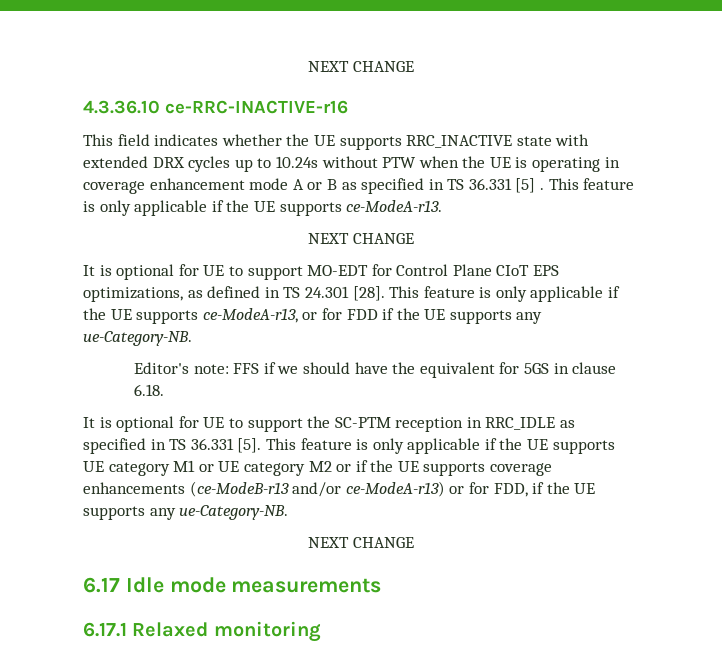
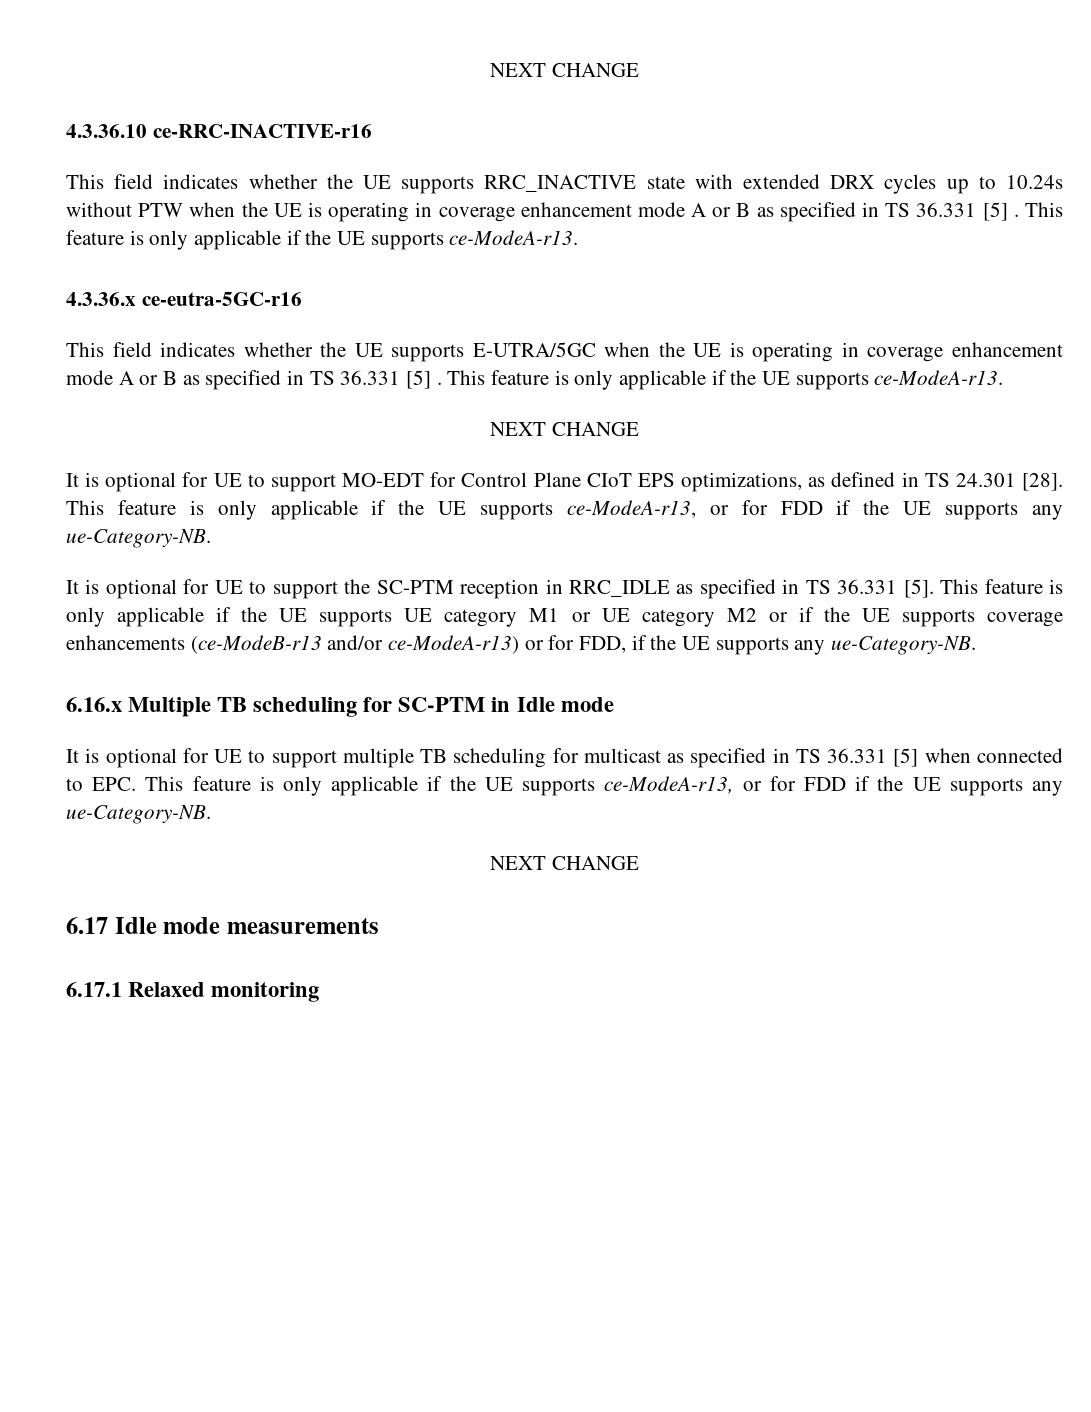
+ 4.3.36.x ce-eutra-5GC-r16
+ This field indicates whether the UE supports E-UTRA/5GC when the UE is operating in coverage enhancement mode A or B as specified in TS 36.331 [5] . This feature is only applicable if the UE supports ce-ModeA-r13.
- Editor's note: FFS if we should have the equivalent for 5GS in clause 6.18.
+ 6.16.x Multiple TB scheduling for SC-PTM in Idle mode
+ It is optional for UE to support multiple TB scheduling for multicast as specified in TS 36.331 [5] when connected to EPC. This feature is only applicable if the UE supports ce-ModeA-r13, or for FDD if the UE supports any ue-Category-NB.

